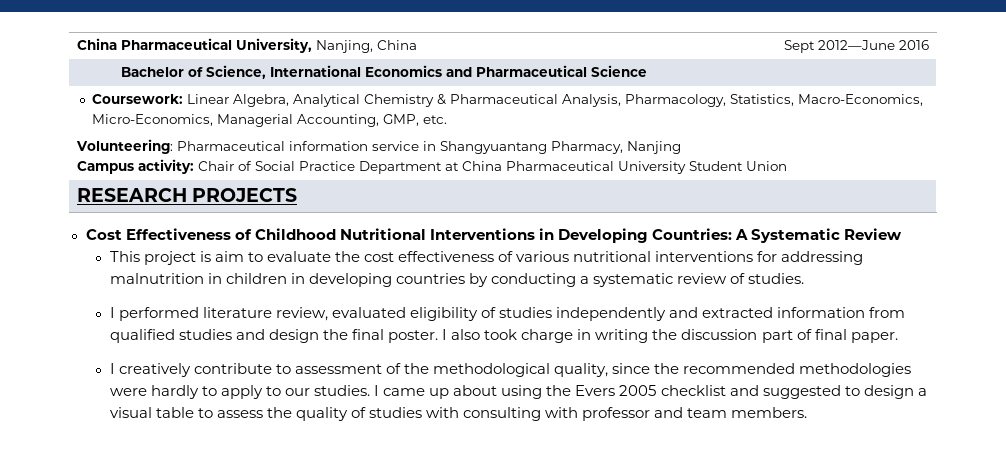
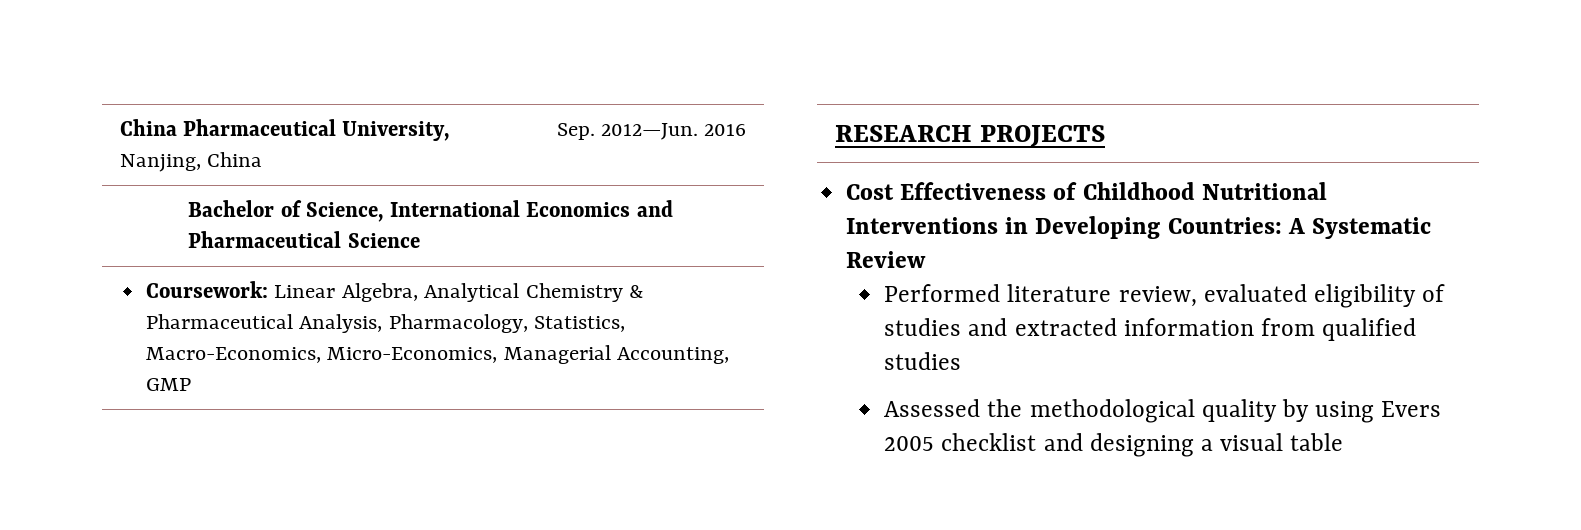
- China Pharmaceutical University, Nanjing, China | Sept 2012—June 2016
+ China Pharmaceutical University, Nanjing, China | Sep. 2012—Jun. 2016
- Coursework: Linear Algebra, Analytical Chemistry & Pharmaceutical Analysis, Pharmacology, Statistics, Macro-Economics, Micro-Economics, Managerial Accounting, GMP, etc.
- Volunteering: Pharmaceutical information service in Shangyuantang Pharmacy, Nanjing
- Campus activity: Chair of Social Practice Department at China Pharmaceutical University Student Union
+ Coursework: Linear Algebra, Analytical Chemistry & Pharmaceutical Analysis, Pharmacology, Statistics, Macro-Economics, Micro-Economics, Managerial Accounting, GMP
- This project is aim to evaluate the cost effectiveness of various nutritional interventions for addressing malnutrition in children in developing countries by conducting a systematic review of studies.
- I performed literature review, evaluated eligibility of studies independently and extracted information from qualified studies and design the final poster. I also took charge in writing the discussion part of final paper.
- I creatively contribute to assessment of the methodological quality, since the recommended methodologies were hardly to apply to our studies. I came up about using the Evers 2005 checklist and suggested to design a visual table to assess the quality of studies with consulting with professor and team members.
+ Performed literature review, evaluated eligibility of studies and extracted information from qualified studies
+ Assessed the methodological quality by using Evers 2005 checklist and designing a visual table

